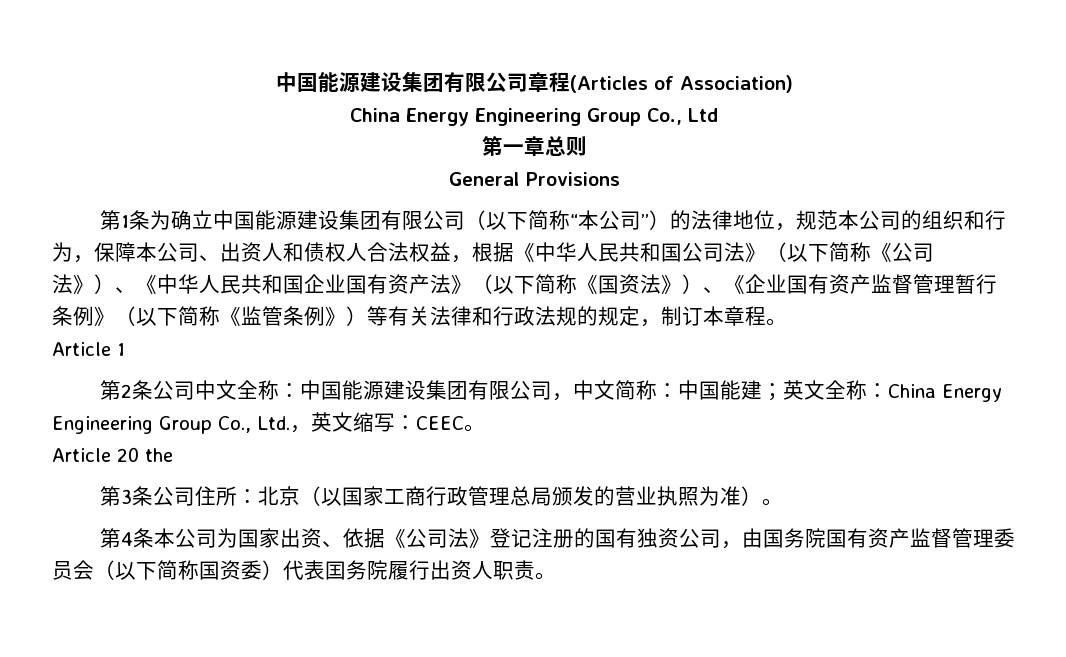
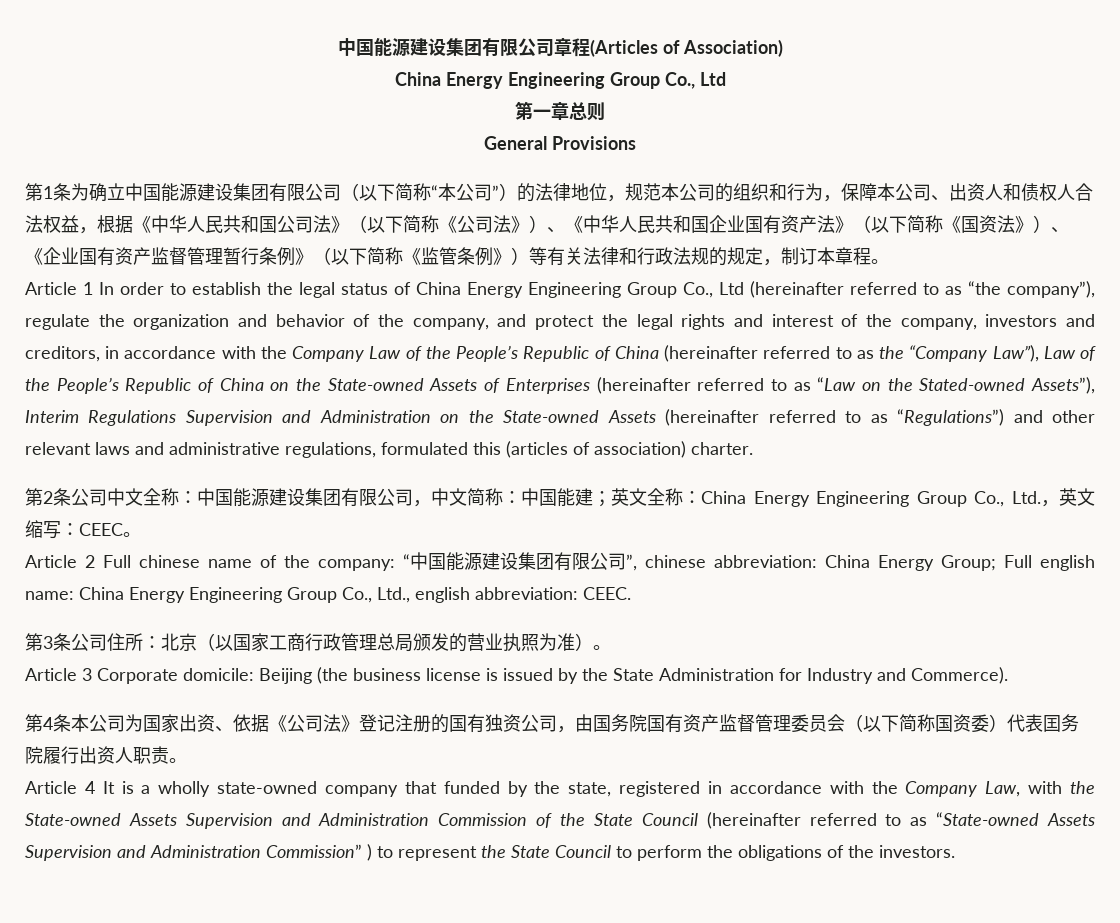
- Article 1
+ Article 1 In order to establish the legal status of China Energy Engineering Group Co., Ltd (hereinafter referred to as “the company”), regulate the organization and behavior of the company, and protect the legal rights and interest of the company, investors and creditors, in accordance with the Company Law of the People’s Republic of China (hereinafter referred to as the “Company Law”), Law of the People’s Republic of China on the State-owned Assets of Enterprises (hereinafter referred to as “Law on the Stated-owned Assets”), Interim Regulations Supervision and Administration on the State-owned Assets (hereinafter referred to as “Regulations”) and other relevant laws and administrative regulations, formulated this (articles of association) charter.
- Article 20 the
+ Article 2 Full chinese name of the company: “中国能源建设集团有限公司”, chinese abbreviation: China Energy Group; Full english name: China Energy Engineering Group Co., Ltd., english abbreviation: CEEC.
+ Article 3 Corporate domicile: Beijing (the business license is issued by the State Administration for Industry and Commerce).
+ Article 4 It is a wholly state-owned company that funded by the state, registered in accordance with the Company Law, with the State-owned Assets Supervision and Administration Commission of the State Council (hereinafter referred to as “State-owned Assets Supervision and Administration Commission” ) to represent the State Council to perform the obligations of the investors.

